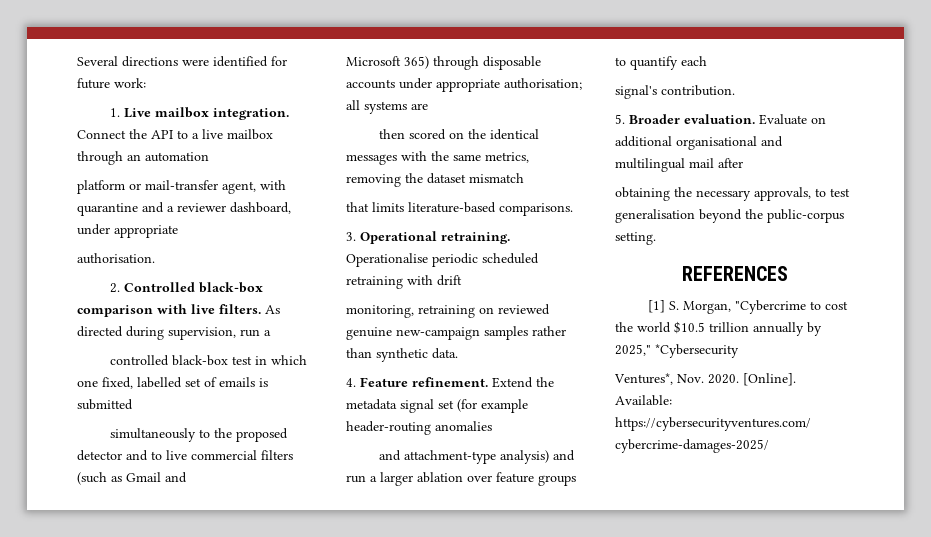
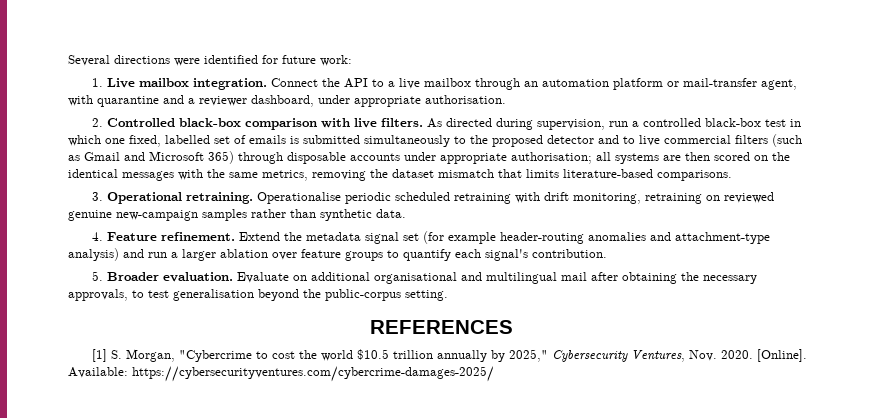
- Connect the API to a live mailbox through an automation
- platform or mail-transfer agent, with quarantine and a reviewer dashboard, under appropriate
- authorisation.
+ Connect the API to a live mailbox through an automation platform or mail-transfer agent, with quarantine and a reviewer dashboard, under appropriate authorisation.
- As directed during supervision, run a
- controlled black-box test in which one fixed, labelled set of emails is submitted
- simultaneously to the proposed detector and to live commercial filters (such as Gmail and
- Microsoft 365) through disposable accounts under appropriate authorisation;
+ As directed during supervision, run a controlled black-box test in which one fixed, labelled set of emails is submitted simultaneously to the proposed detector and to live commercial filters (such as Gmail and Microsoft 365) through disposable accounts under appropriate authorisation;
- all systems are
- then scored on the identical messages with the same metrics, removing the dataset mismatch
- that limits literature-based comparisons.
+ all systems are then scored on the identical messages with the same metrics, removing the dataset mismatch that limits literature-based comparisons.
- Operationalise periodic scheduled retraining with drift
- monitoring, retraining on reviewed genuine new-campaign samples rather than synthetic data.
+ Operationalise periodic scheduled retraining with drift monitoring, retraining on reviewed genuine new-campaign samples rather than synthetic data.
- Extend the metadata signal set (for example header-routing anomalies
- and attachment-type analysis) and run a larger ablation over feature groups to quantify each
- signal's contribution.
+ Extend the metadata signal set (for example header-routing anomalies and attachment-type analysis) and run a larger ablation over feature groups to quantify each signal's contribution.
- Evaluate on additional organisational and multilingual mail after
- obtaining the necessary approvals, to test generalisation beyond the public-corpus setting.
+ Evaluate on additional organisational and multilingual mail after obtaining the necessary approvals, to test generalisation beyond the public-corpus setting.
- [1] S. Morgan, "Cybercrime to cost the world $10.5 trillion annually by 2025," *Cybersecurity
- Ventures*, Nov. 2020.
+ [1] S. Morgan, "Cybercrime to cost the world $10.5 trillion annually by 2025," Cybersecurity Ventures, Nov. 2020.

